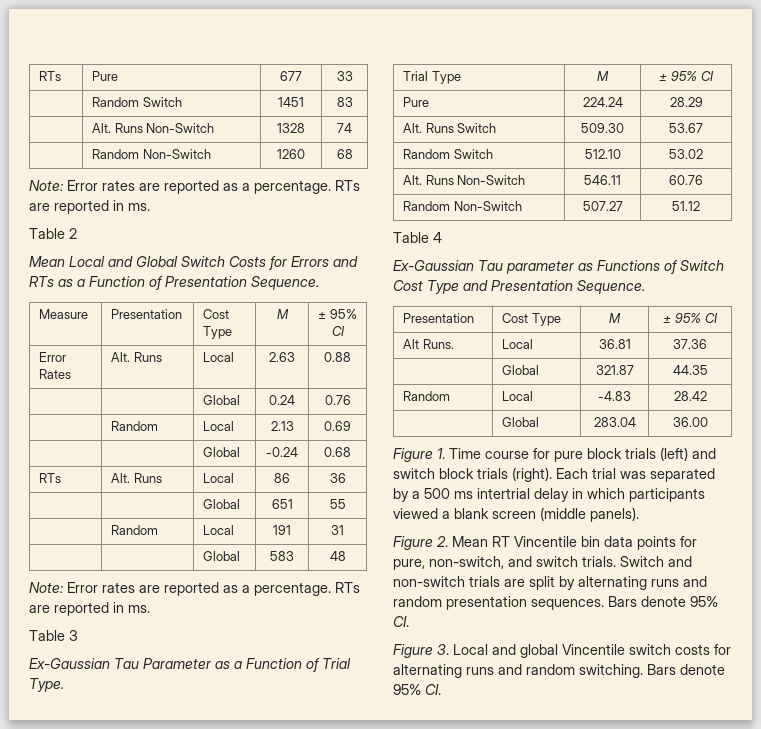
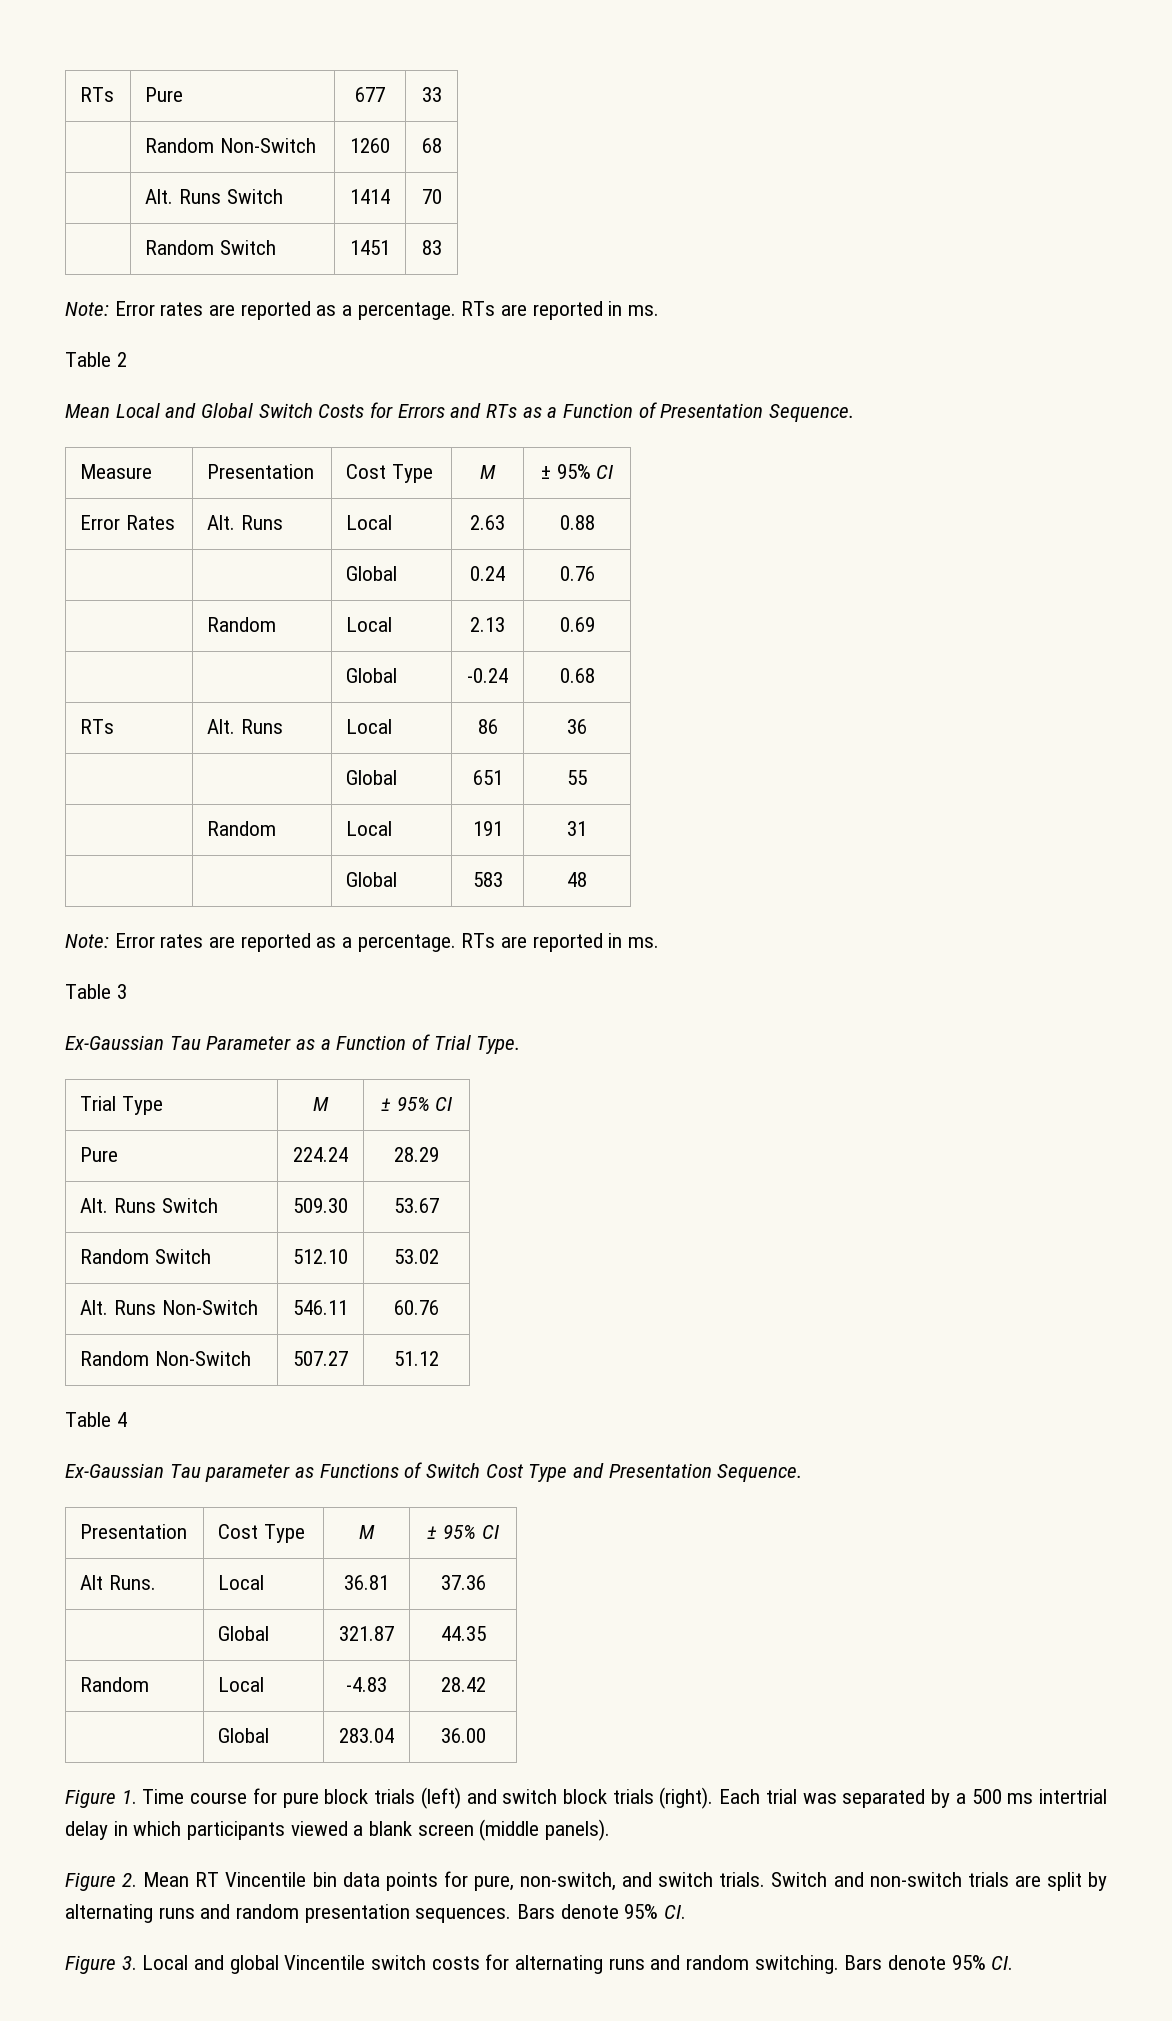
+ | Random Non-Switch | 1260 | 68
+ | Alt. Runs Switch | 1414 | 70
  | Random Switch | 1451 | 83
- | Alt. Runs Non-Switch | 1328 | 74
- | Random Non-Switch | 1260 | 68

